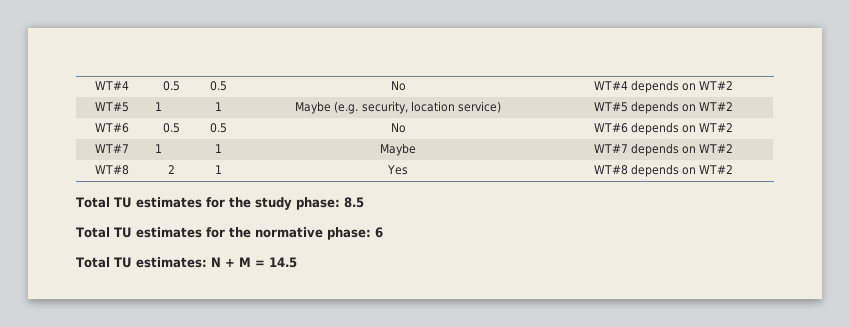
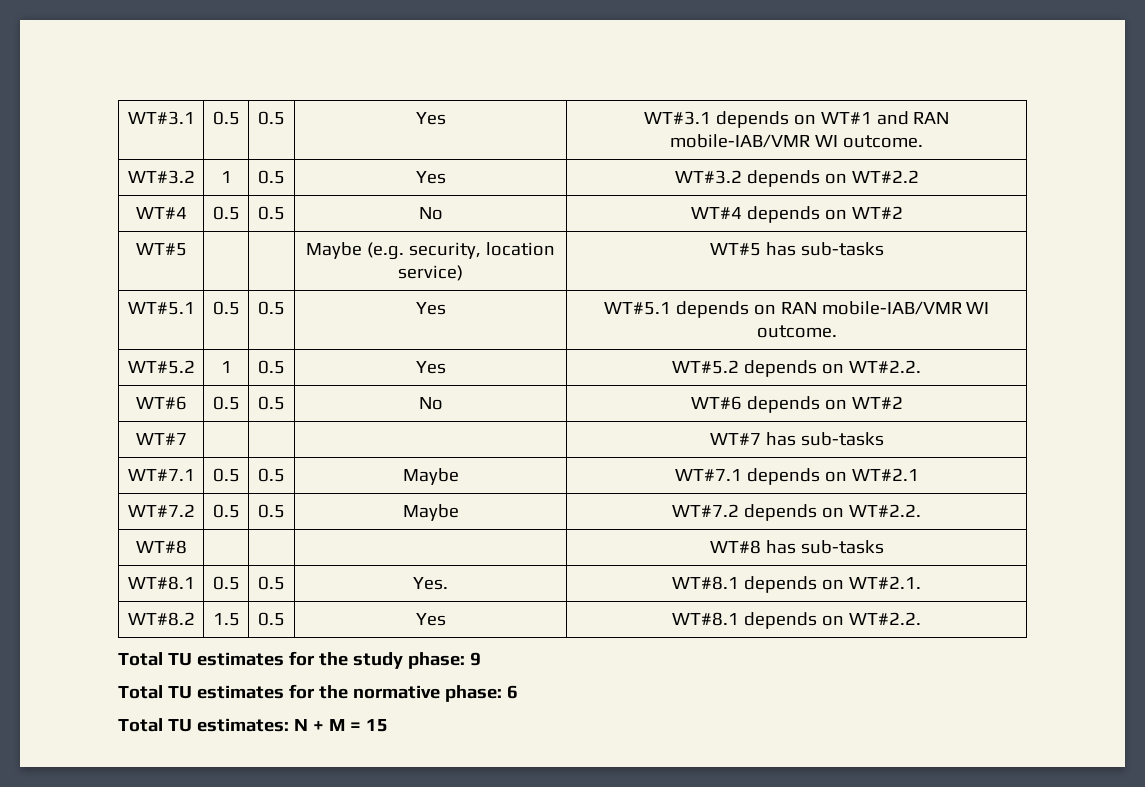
+ WT#3.1 | 0.5 | 0.5 | Yes | WT#3.1 depends on WT#1 and RAN mobile-IAB/VMR WI outcome.
+ WT#3.2 | 1 | 0.5 | Yes | WT#3.2 depends on WT#2.2
- WT#5 | 1 | 1 | Maybe (e.g. security, location service) | WT#5 depends on WT#2
+ WT#5 | | | Maybe (e.g. security, location service) | WT#5 has sub-tasks
+ WT#5.1 | 0.5 | 0.5 | Yes | WT#5.1 depends on RAN mobile-IAB/VMR WI outcome.
+ WT#5.2 | 1 | 0.5 | Yes | WT#5.2 depends on WT#2.2.
- WT#7 | 1 | 1 | Maybe | WT#7 depends on WT#2
- WT#8 | 2 | 1 | Yes | WT#8 depends on WT#2
+ WT#7 | | | | WT#7 has sub-tasks
+ WT#7.1 | 0.5 | 0.5 | Maybe | WT#7.1 depends on WT#2.1
+ WT#7.2 | 0.5 | 0.5 | Maybe | WT#7.2 depends on WT#2.2.
+ WT#8 | | | | WT#8 has sub-tasks
+ WT#8.1 | 0.5 | 0.5 | Yes. | WT#8.1 depends on WT#2.1.
+ WT#8.2 | 1.5 | 0.5 | Yes | WT#8.1 depends on WT#2.2.
- Total TU estimates for the study phase: 8.5
+ Total TU estimates for the study phase: 9
- Total TU estimates: N + M = 14.5
+ Total TU estimates: N + M = 15

